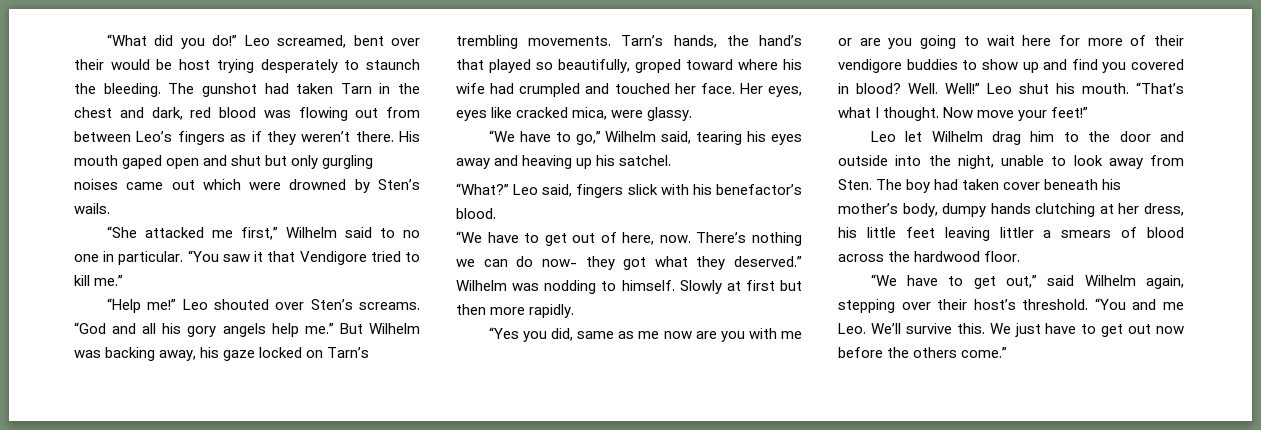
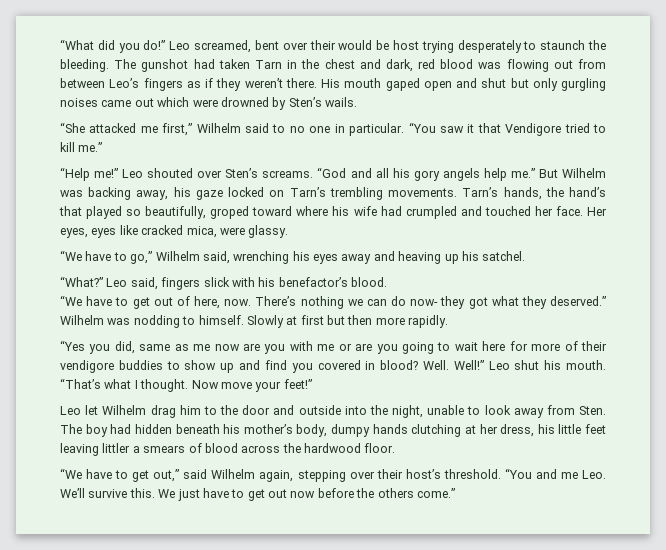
- “We have to go,” Wilhelm said, tearing his eyes away and heaving up his satchel.
+ “We have to go,” Wilhelm said, wrenching his eyes away and heaving up his satchel.
- The boy had taken cover beneath his mother’s body, dumpy hands clutching at her dress, his little feet leaving littler a smears of blood across the hardwood floor.
+ The boy had hidden beneath his mother’s body, dumpy hands clutching at her dress, his little feet leaving littler a smears of blood across the hardwood floor.

